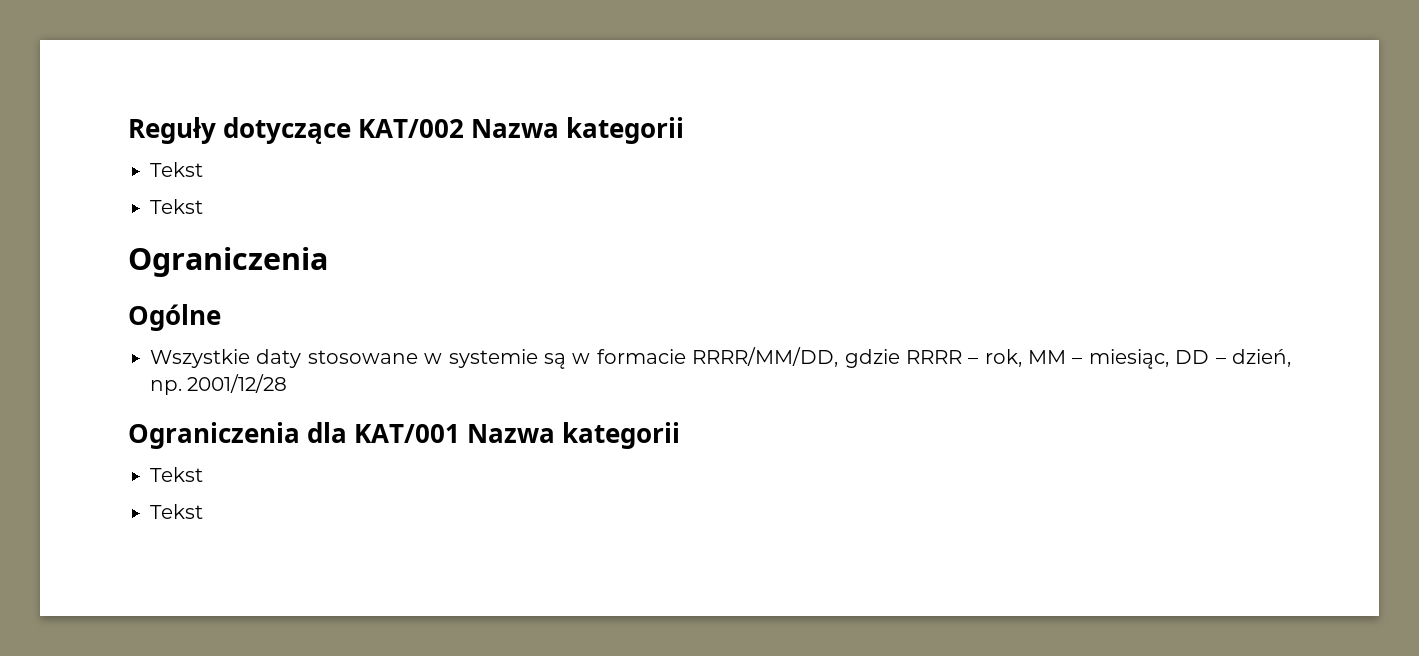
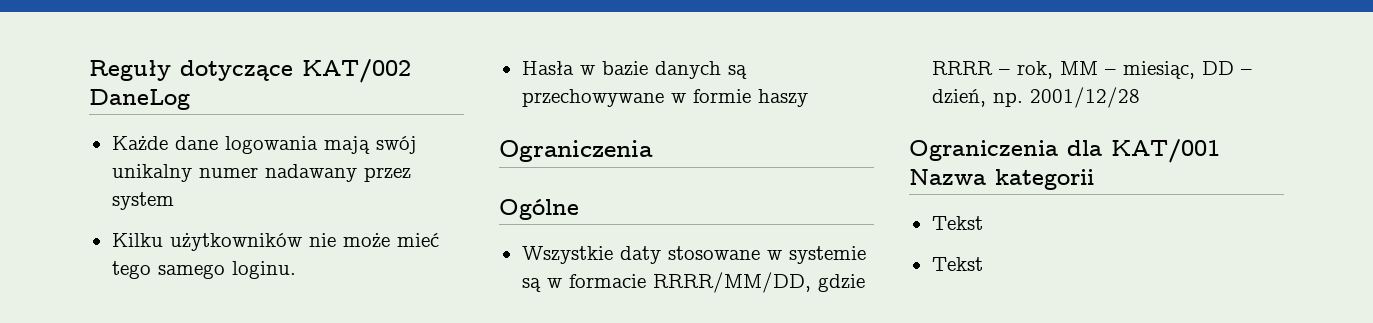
- Reguły dotyczące KAT/002 Nazwa kategorii
- Tekst
- Tekst
+ Reguły dotyczące KAT/002 DaneLog
+ Każde dane logowania mają swój unikalny numer nadawany przez system
+ Kilku użytkowników nie może mieć tego samego loginu.
+ Hasła w bazie danych są przechowywane w formie haszy

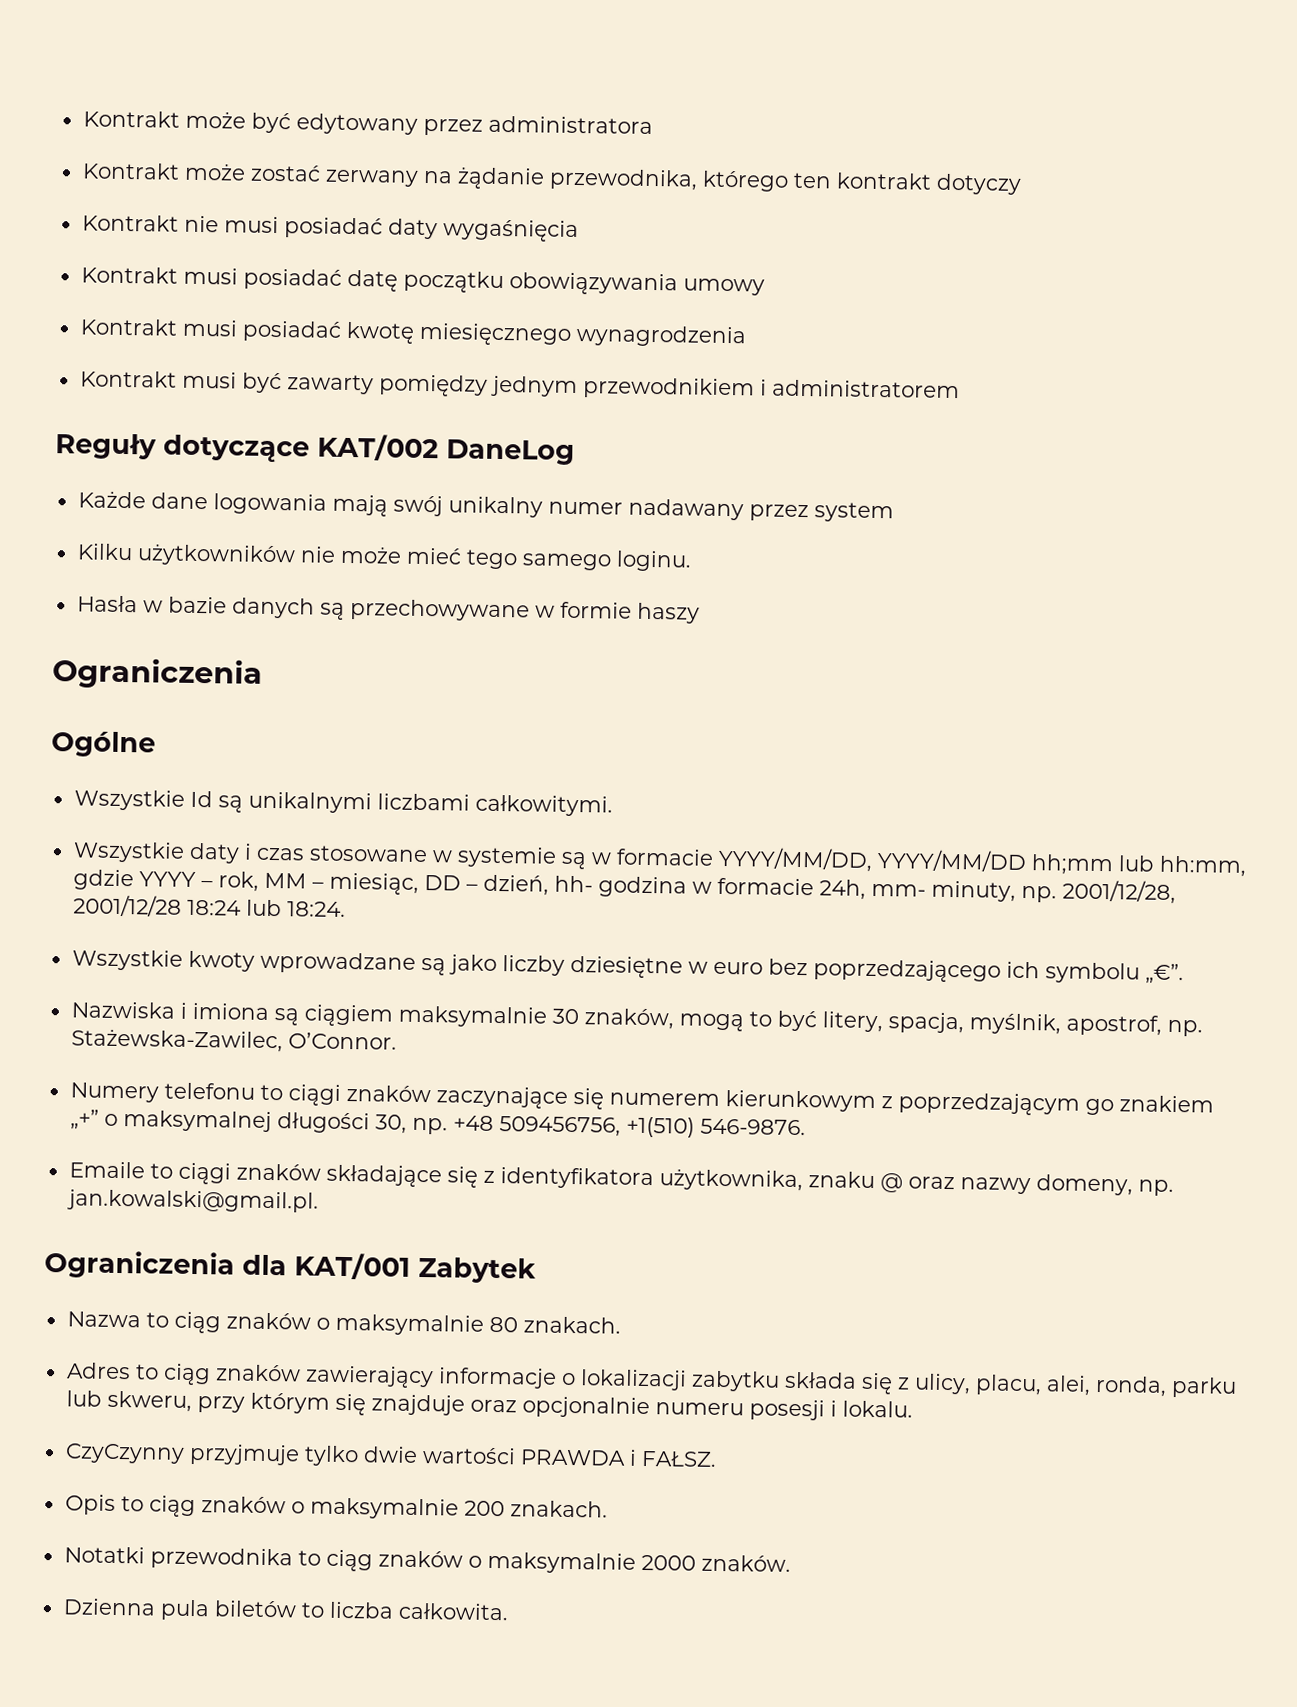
+ Kontrakt może być edytowany przez administratora
+ Kontrakt może zostać zerwany na żądanie przewodnika, którego ten kontrakt dotyczy
+ Kontrakt nie musi posiadać daty wygaśnięcia
+ Kontrakt musi posiadać datę początku obowiązywania umowy
+ Kontrakt musi posiadać kwotę miesięcznego wynagrodzenia
+ Kontrakt musi być zawarty pomiędzy jednym przewodnikiem i administratorem
+ Wszystkie Id są unikalnymi liczbami całkowitymi.
- Wszystkie daty stosowane w systemie są w formacie RRRR/MM/DD, gdzie RRRR – rok, MM – miesiąc, DD – dzień, np. 2001/12/28
- Ograniczenia dla KAT/001 Nazwa kategorii
- Tekst
- Tekst
+ Wszystkie daty i czas stosowane w systemie są w formacie YYYY/MM/DD, YYYY/MM/DD hh;mm lub hh:mm, gdzie YYYY – rok, MM – miesiąc, DD – dzień, hh- godzina w formacie 24h, mm- minuty, np. 2001/12/28, 2001/12/28 18:24 lub 18:24.
+ Wszystkie kwoty wprowadzane są jako liczby dziesiętne w euro bez poprzedzającego ich symbolu „€”.
+ Nazwiska i imiona są ciągiem maksymalnie 30 znaków, mogą to być litery, spacja, myślnik, apostrof, np. Stażewska-Zawilec, O’Connor.
+ Numery telefonu to ciągi znaków zaczynające się numerem kierunkowym z poprzedzającym go znakiem „+” o maksymalnej długości 30, np. +48 509456756, +1(510) 546-9876.
+ Emaile to ciągi znaków składające się z identyfikatora użytkownika, znaku @ oraz nazwy domeny, np. jan.kowalski@gmail.pl.
+ Ograniczenia dla KAT/001 Zabytek
+ Nazwa to ciąg znaków o maksymalnie 80 znakach.
+ Adres to ciąg znaków zawierający informacje o lokalizacji zabytku składa się z ulicy, placu, alei, ronda, parku lub skweru, przy którym się znajduje oraz opcjonalnie numeru posesji i lokalu.
+ CzyCzynny przyjmuje tylko dwie wartości PRAWDA i FAŁSZ.
+ Opis to ciąg znaków o maksymalnie 200 znakach.
+ Notatki przewodnika to ciąg znaków o maksymalnie 2000 znaków.
+ Dzienna pula biletów to liczba całkowita.

